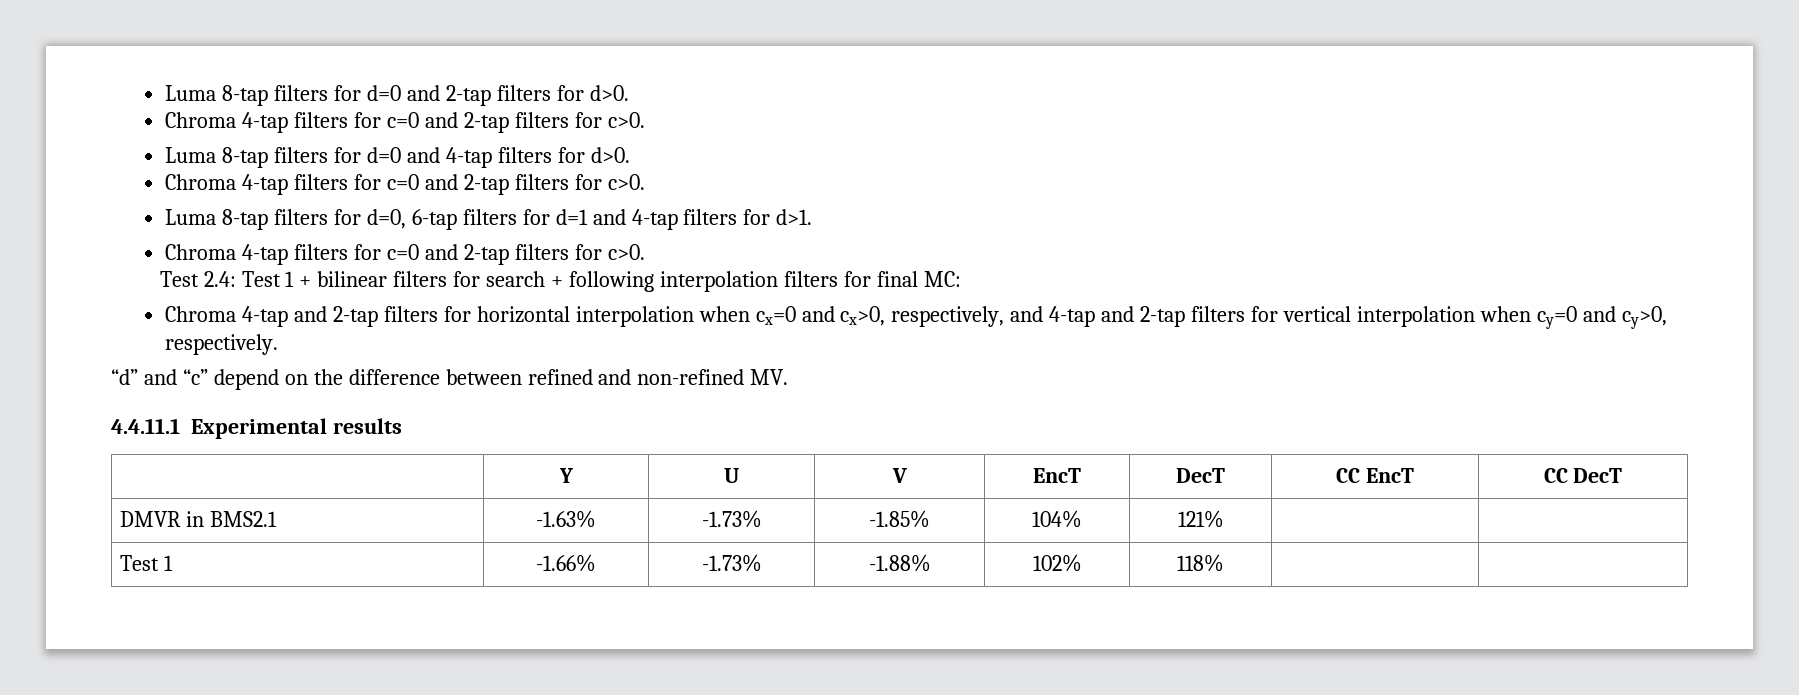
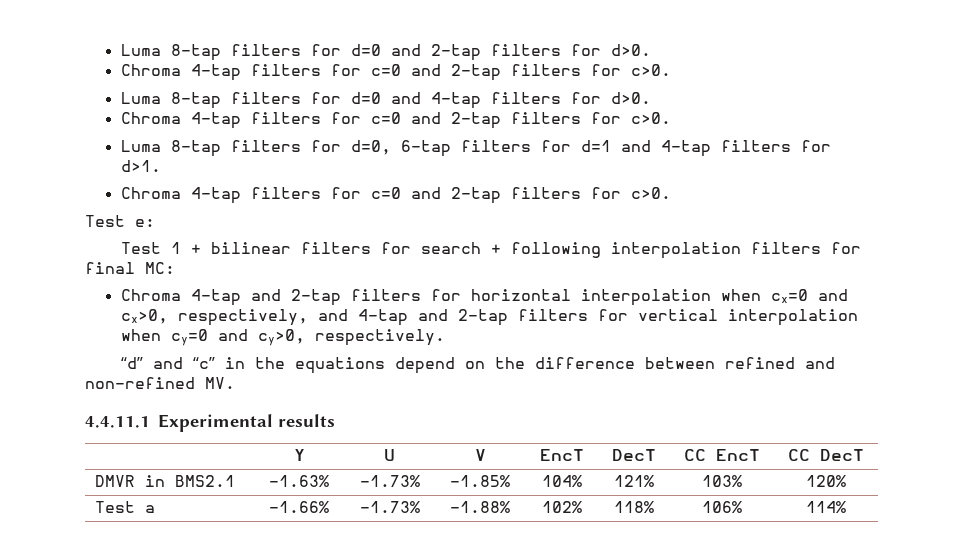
- Test 2.4: Test 1 + bilinear filters for search + following interpolation filters for final MC:
+ Test e:
+ Test 1 + bilinear filters for search + following interpolation filters for final MC:
- “d” and “c” depend on the difference between refined and non-refined MV.
+ “d” and “c” in the equations depend on the difference between refined and non-refined MV.
- DMVR in BMS2.1 | -1.63% | -1.73% | -1.85% | 104% | 121% | |
- Test 1 | -1.66% | -1.73% | -1.88% | 102% | 118% | |
+ DMVR in BMS2.1 | -1.63% | -1.73% | -1.85% | 104% | 121% | 103% | 120%
+ Test a | -1.66% | -1.73% | -1.88% | 102% | 118% | 106% | 114%

